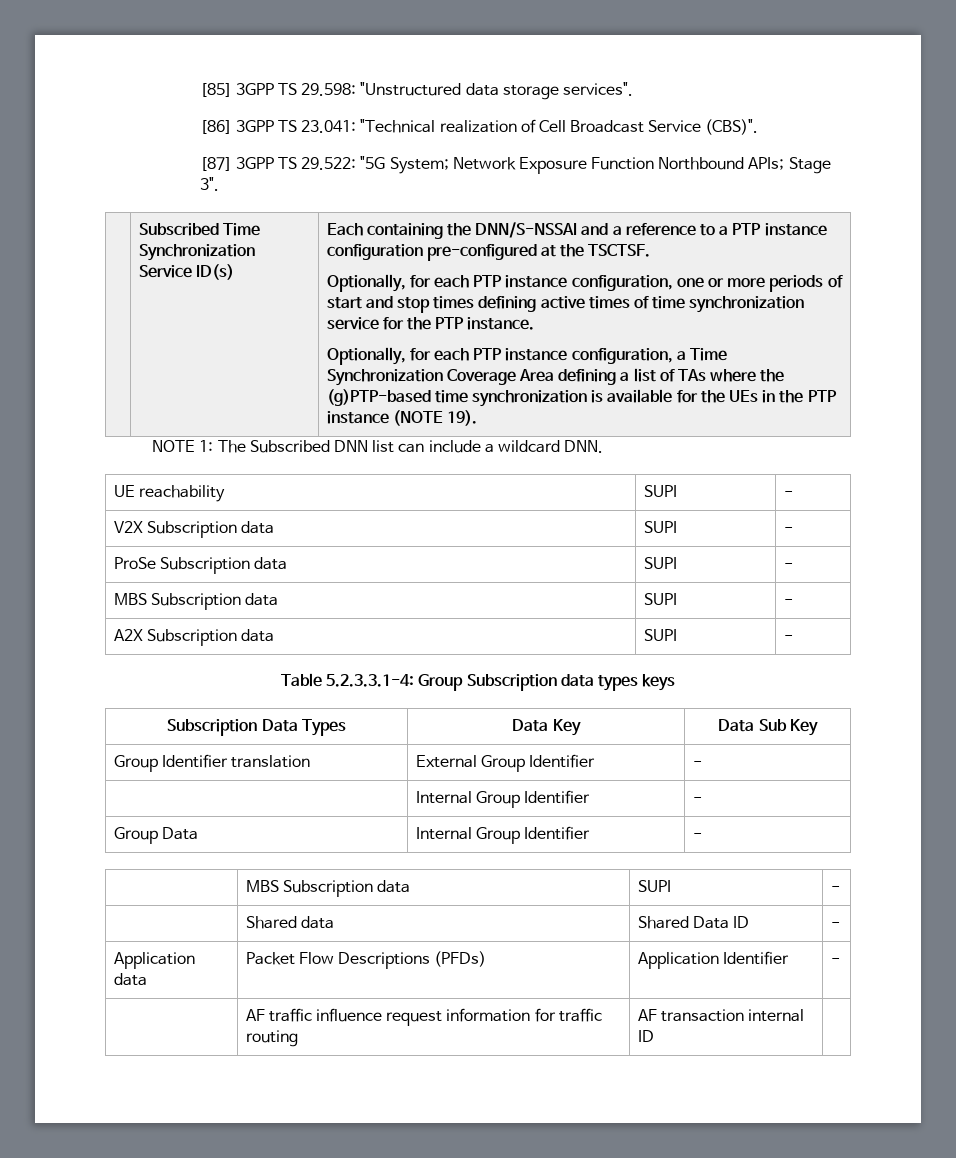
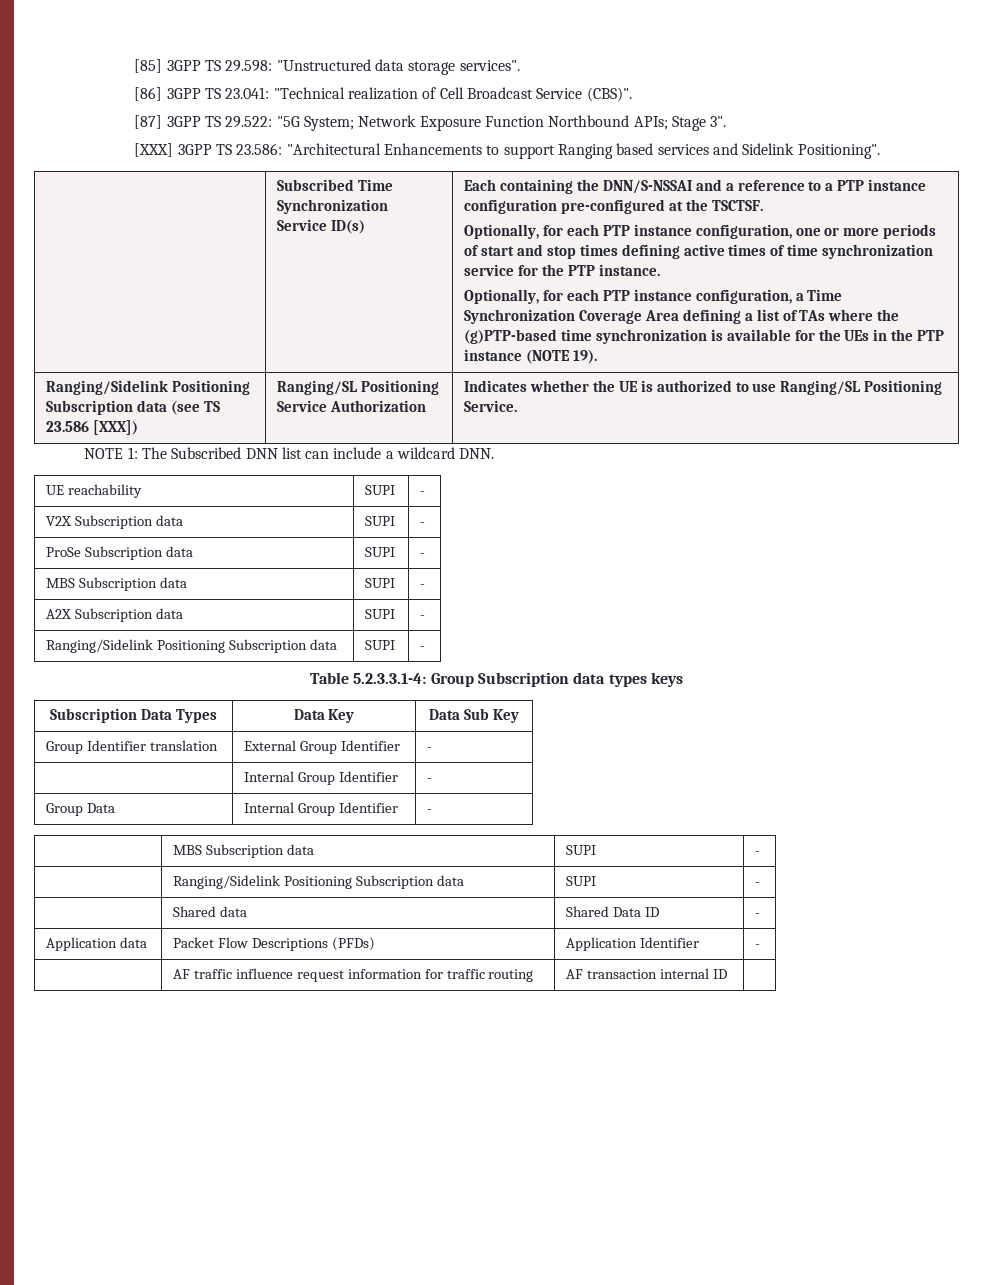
+ [XXX] 3GPP TS 23.586: "Architectural Enhancements to support Ranging based services and Sidelink Positioning".
+ Ranging/Sidelink Positioning Subscription data (see TS 23.586 [XXX]) | Ranging/SL Positioning Service Authorization | Indicates whether the UE is authorized to use Ranging/SL Positioning Service.
  A2X Subscription data | SUPI | -
+ Ranging/Sidelink Positioning Subscription data | SUPI | -
+ | Ranging/Sidelink Positioning Subscription data | SUPI | -

